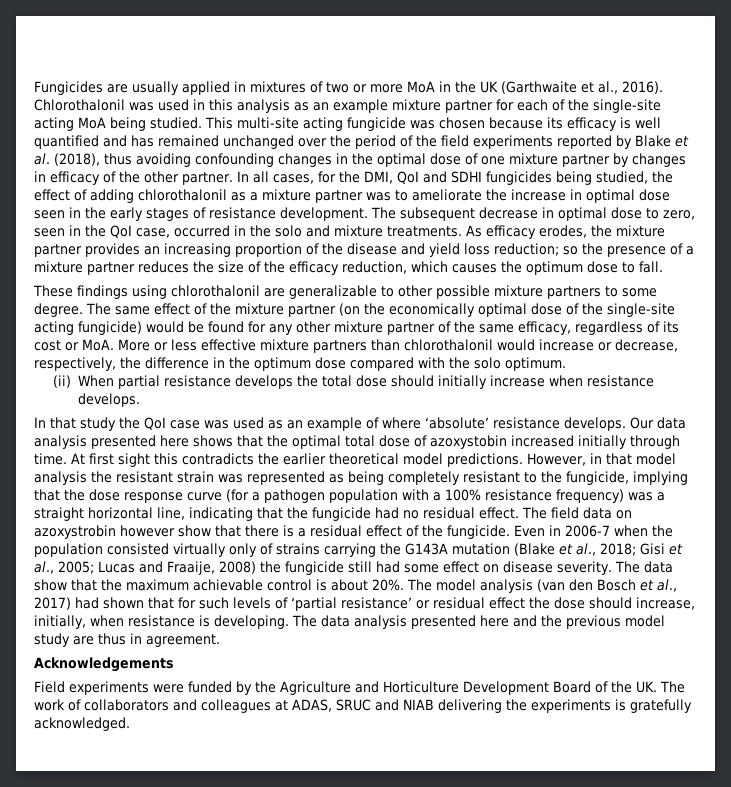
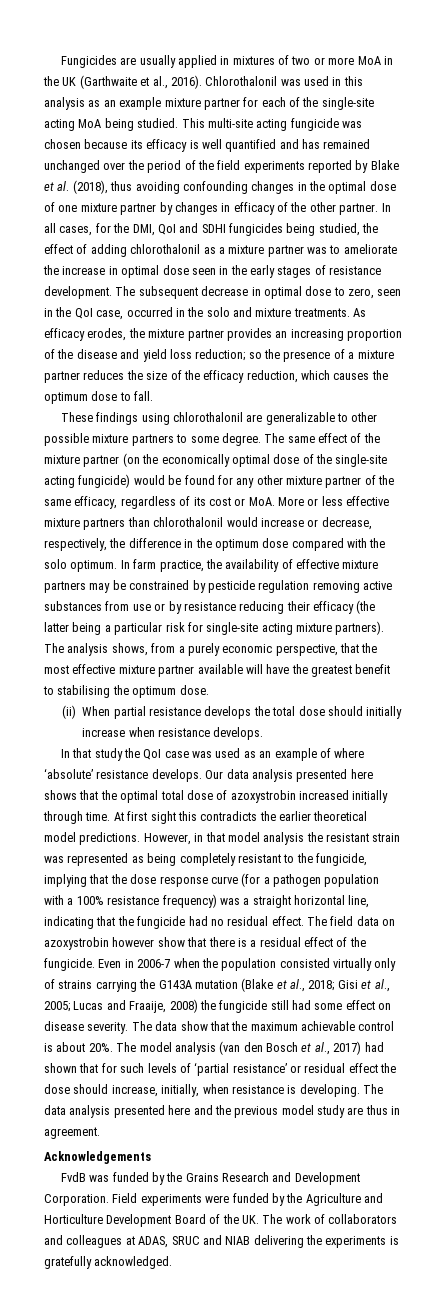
+ In farm practice, the availability of effective mixture partners may be constrained by pesticide regulation removing active substances from use or by resistance reducing their efficacy (the latter being a particular risk for single-site acting mixture partners). The analysis shows, from a purely economic perspective, that the most effective mixture partner available will have the greatest benefit to stabilising the optimum dose.
- Our data analysis presented here shows that the optimal total dose of azoxystobin increased initially through time.
+ Our data analysis presented here shows that the optimal total dose of azoxystrobin increased initially through time.
+ FvdB was funded by the Grains Research and Development Corporation.

